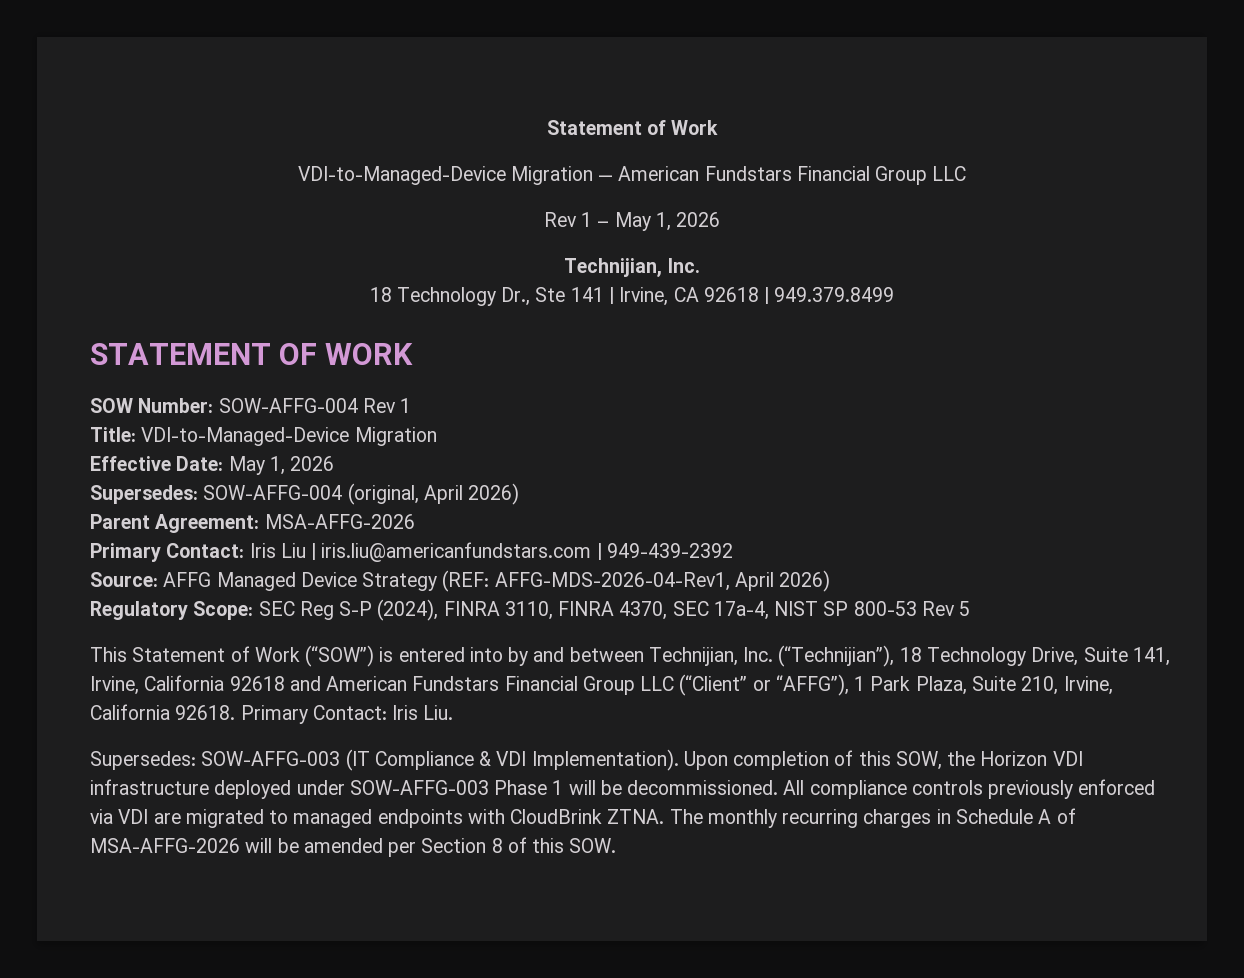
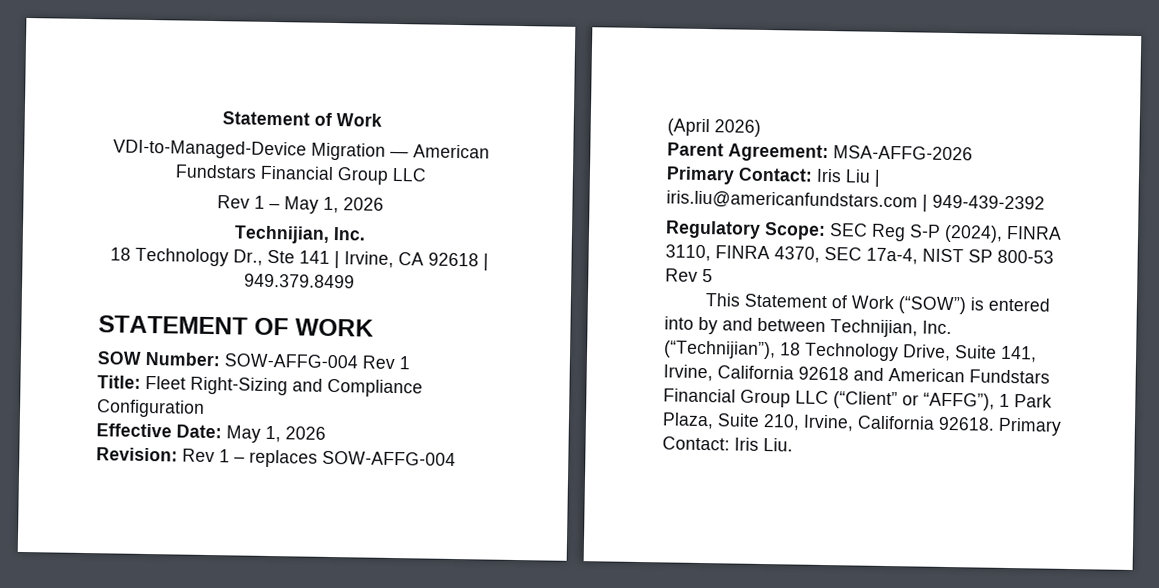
- Title: VDI-to-Managed-Device Migration
+ Title: Fleet Right-Sizing and Compliance Configuration
- Supersedes: SOW-AFFG-004 (original, April 2026)
+ Revision: Rev 1 – replaces SOW-AFFG-004 (April 2026)
- Source: AFFG Managed Device Strategy (REF: AFFG-MDS-2026-04-Rev1, April 2026)
- Supersedes: SOW-AFFG-003 (IT Compliance & VDI Implementation). Upon completion of this SOW, the Horizon VDI infrastructure deployed under SOW-AFFG-003 Phase 1 will be decommissioned. All compliance controls previously enforced via VDI are migrated to managed endpoints with CloudBrink ZTNA. The monthly recurring charges in Schedule A of MSA-AFFG-2026 will be amended per Section 8 of this SOW.

